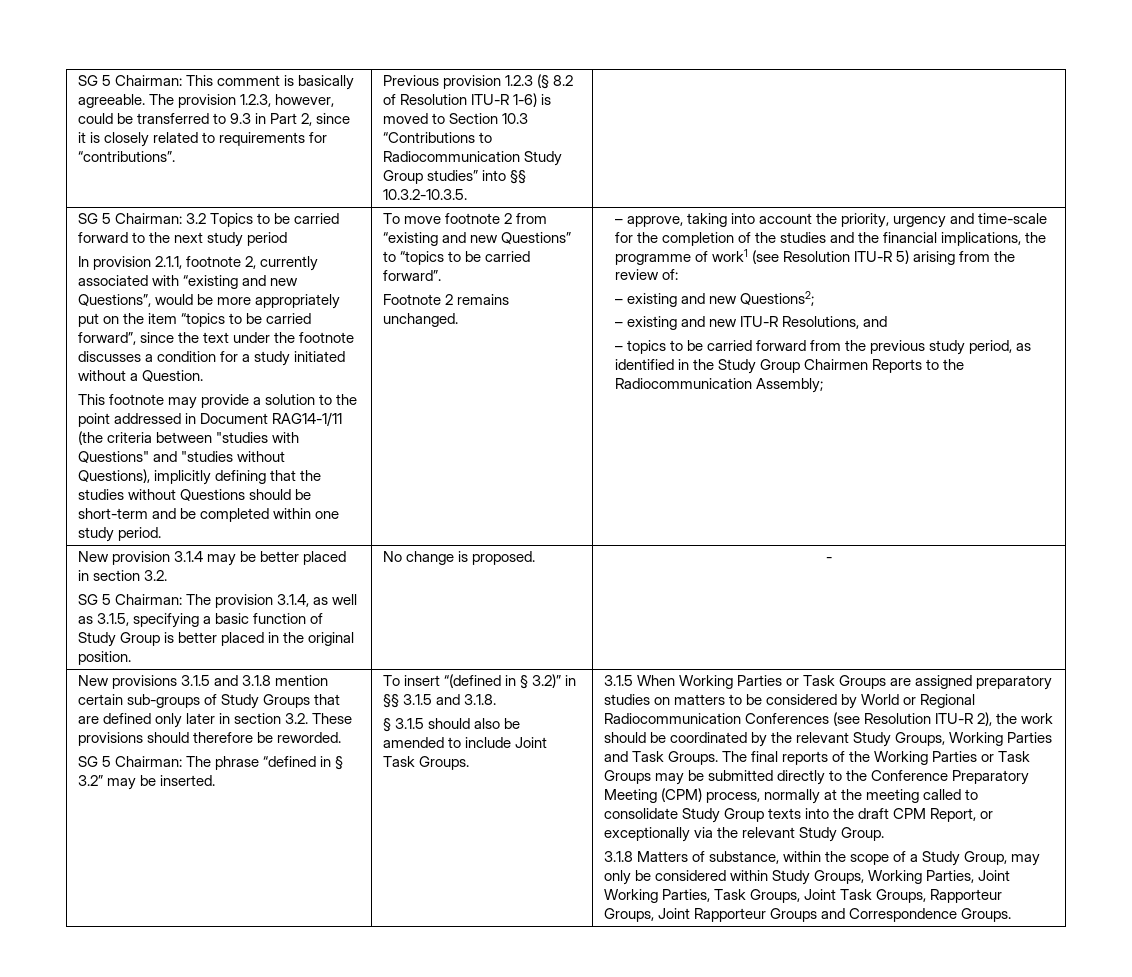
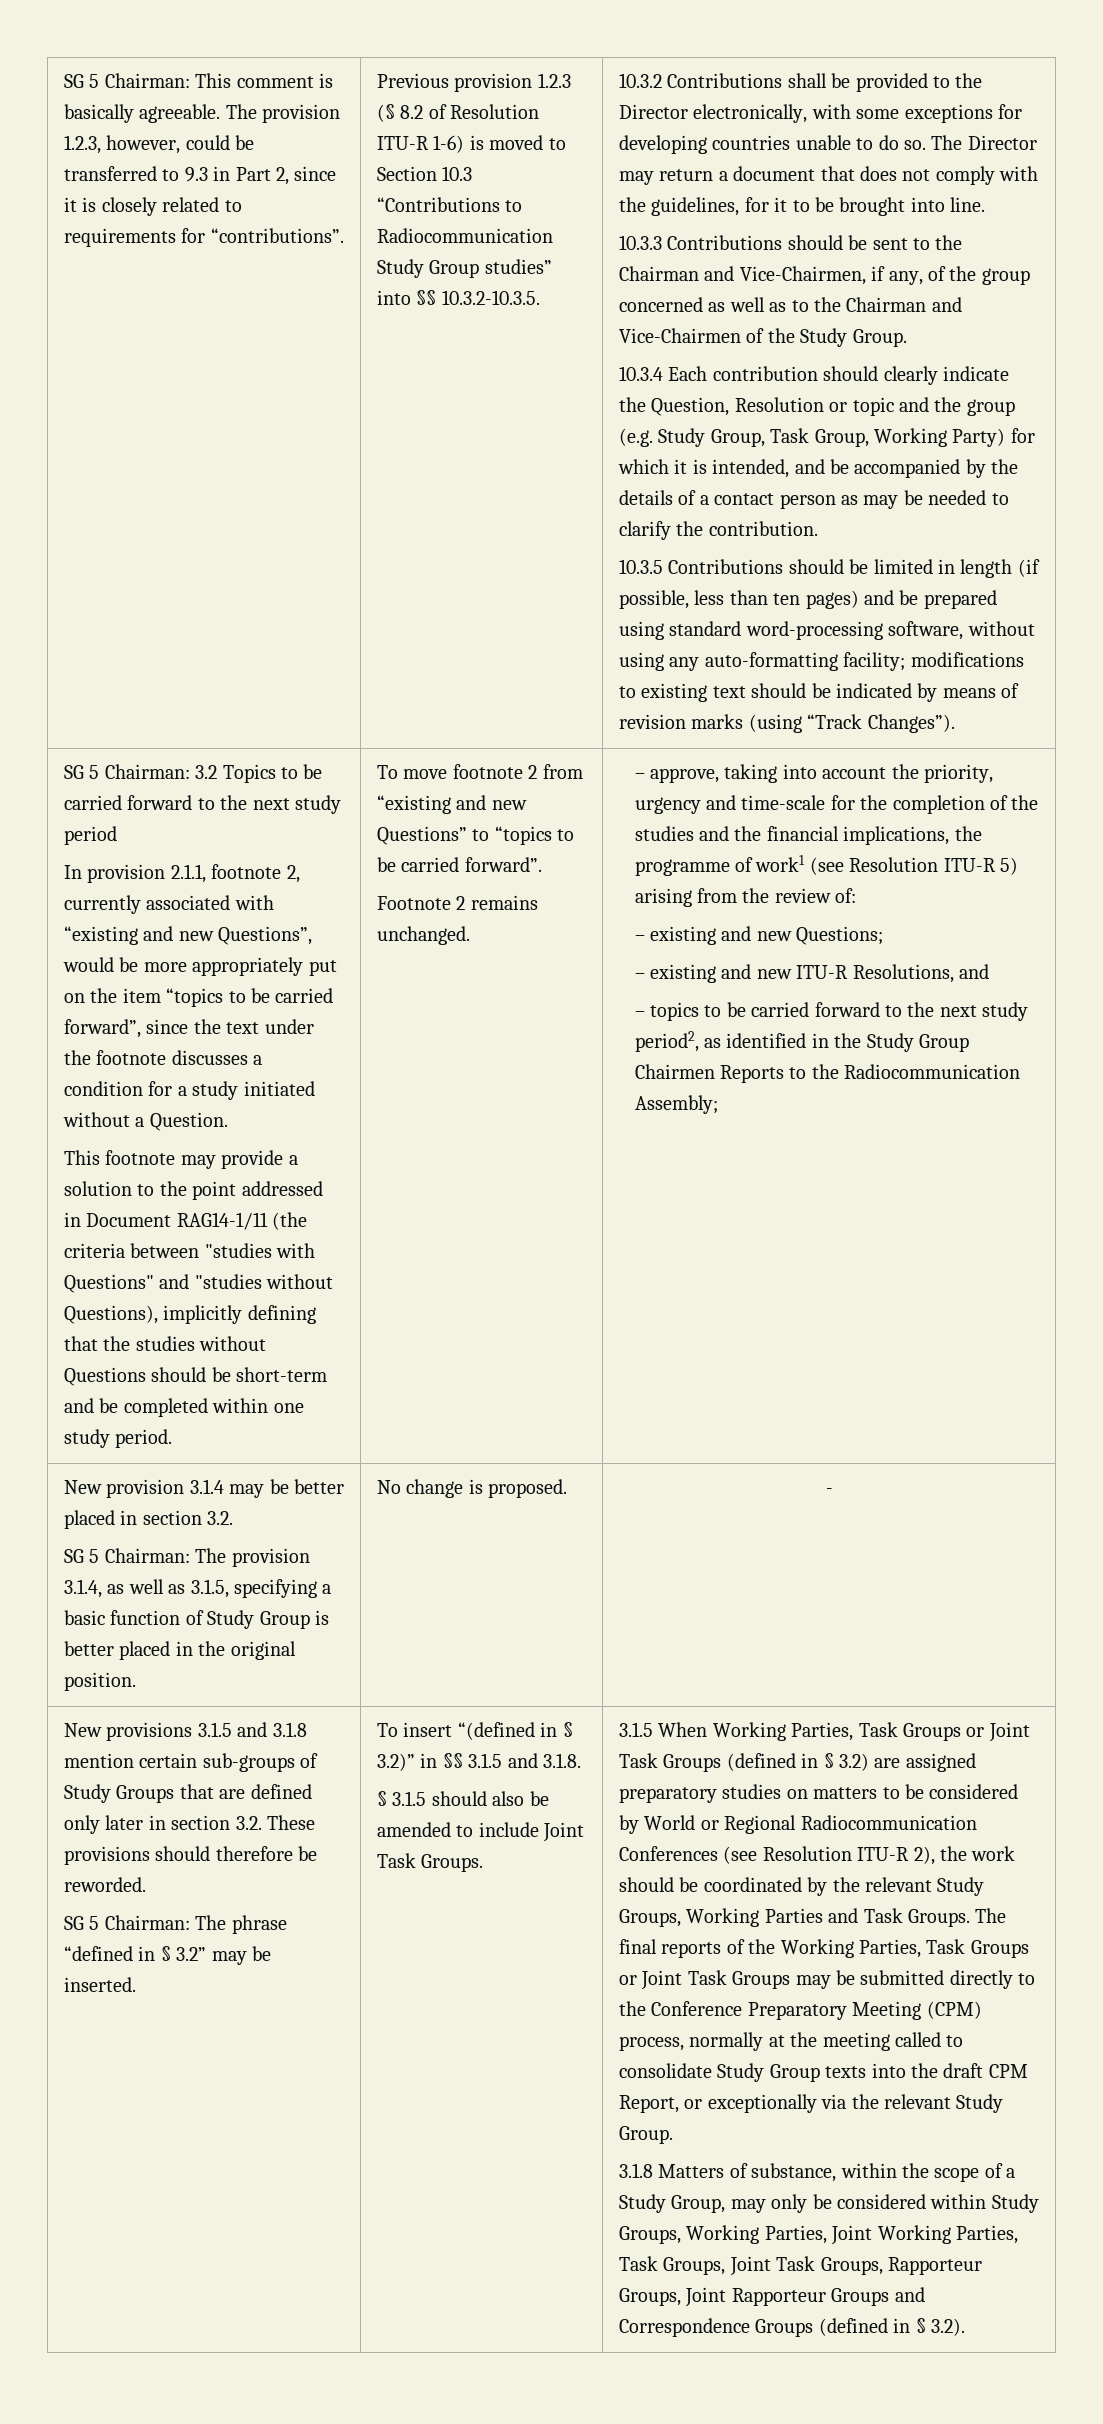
+ 10.3.2 Contributions shall be provided to the Director electronically, with some exceptions for developing countries unable to do so. The Director may return a document that does not comply with the guidelines, for it to be brought into line.
+ 10.3.3 Contributions should be sent to the Chairman and Vice-Chairmen, if any, of the group concerned as well as to the Chairman and Vice-Chairmen of the Study Group.
+ 10.3.4 Each contribution should clearly indicate the Question, Resolution or topic and the group (e.g. Study Group, Task Group, Working Party) for which it is intended, and be accompanied by the details of a contact person as may be needed to clarify the contribution.
+ 10.3.5 Contributions should be limited in length (if possible, less than ten pages) and be prepared using standard word-processing software, without using any auto-formatting facility; modifications to existing text should be indicated by means of revision marks (using “Track Changes”).
- – existing and new Questions2;
+ – existing and new Questions;
- – topics to be carried forward from the previous study period, as identified in the Study Group Chairmen Reports to the Radiocommunication Assembly;
+ – topics to be carried forward to the next study period2, as identified in the Study Group Chairmen Reports to the Radiocommunication Assembly;
- 3.1.5 When Working Parties or Task Groups are assigned preparatory studies on matters to be considered by World or Regional Radiocommunication Conferences (see Resolution ITU-R 2), the work should be coordinated by the relevant Study Groups, Working Parties and Task Groups.
+ 3.1.5 When Working Parties, Task Groups or Joint Task Groups (defined in § 3.2) are assigned preparatory studies on matters to be considered by World or Regional Radiocommunication Conferences (see Resolution ITU-R 2), the work should be coordinated by the relevant Study Groups, Working Parties and Task Groups.
- The final reports of the Working Parties or Task Groups may be submitted directly to the Conference Preparatory Meeting (CPM) process, normally at the meeting called to consolidate Study Group texts into the draft CPM Report, or exceptionally via the relevant Study Group.
+ The final reports of the Working Parties, Task Groups or Joint Task Groups may be submitted directly to the Conference Preparatory Meeting (CPM) process, normally at the meeting called to consolidate Study Group texts into the draft CPM Report, or exceptionally via the relevant Study Group.
- 3.1.8 Matters of substance, within the scope of a Study Group, may only be considered within Study Groups, Working Parties, Joint Working Parties, Task Groups, Joint Task Groups, Rapporteur Groups, Joint Rapporteur Groups and Correspondence Groups.
+ 3.1.8 Matters of substance, within the scope of a Study Group, may only be considered within Study Groups, Working Parties, Joint Working Parties, Task Groups, Joint Task Groups, Rapporteur Groups, Joint Rapporteur Groups and Correspondence Groups (defined in § 3.2).

